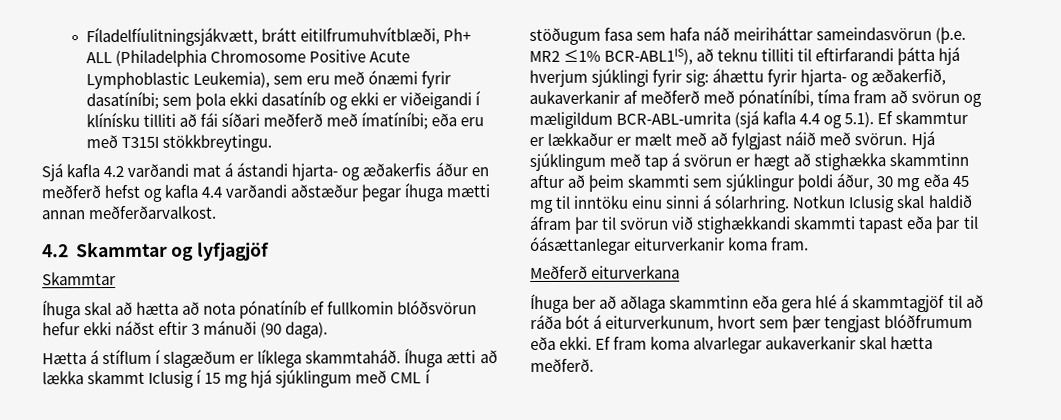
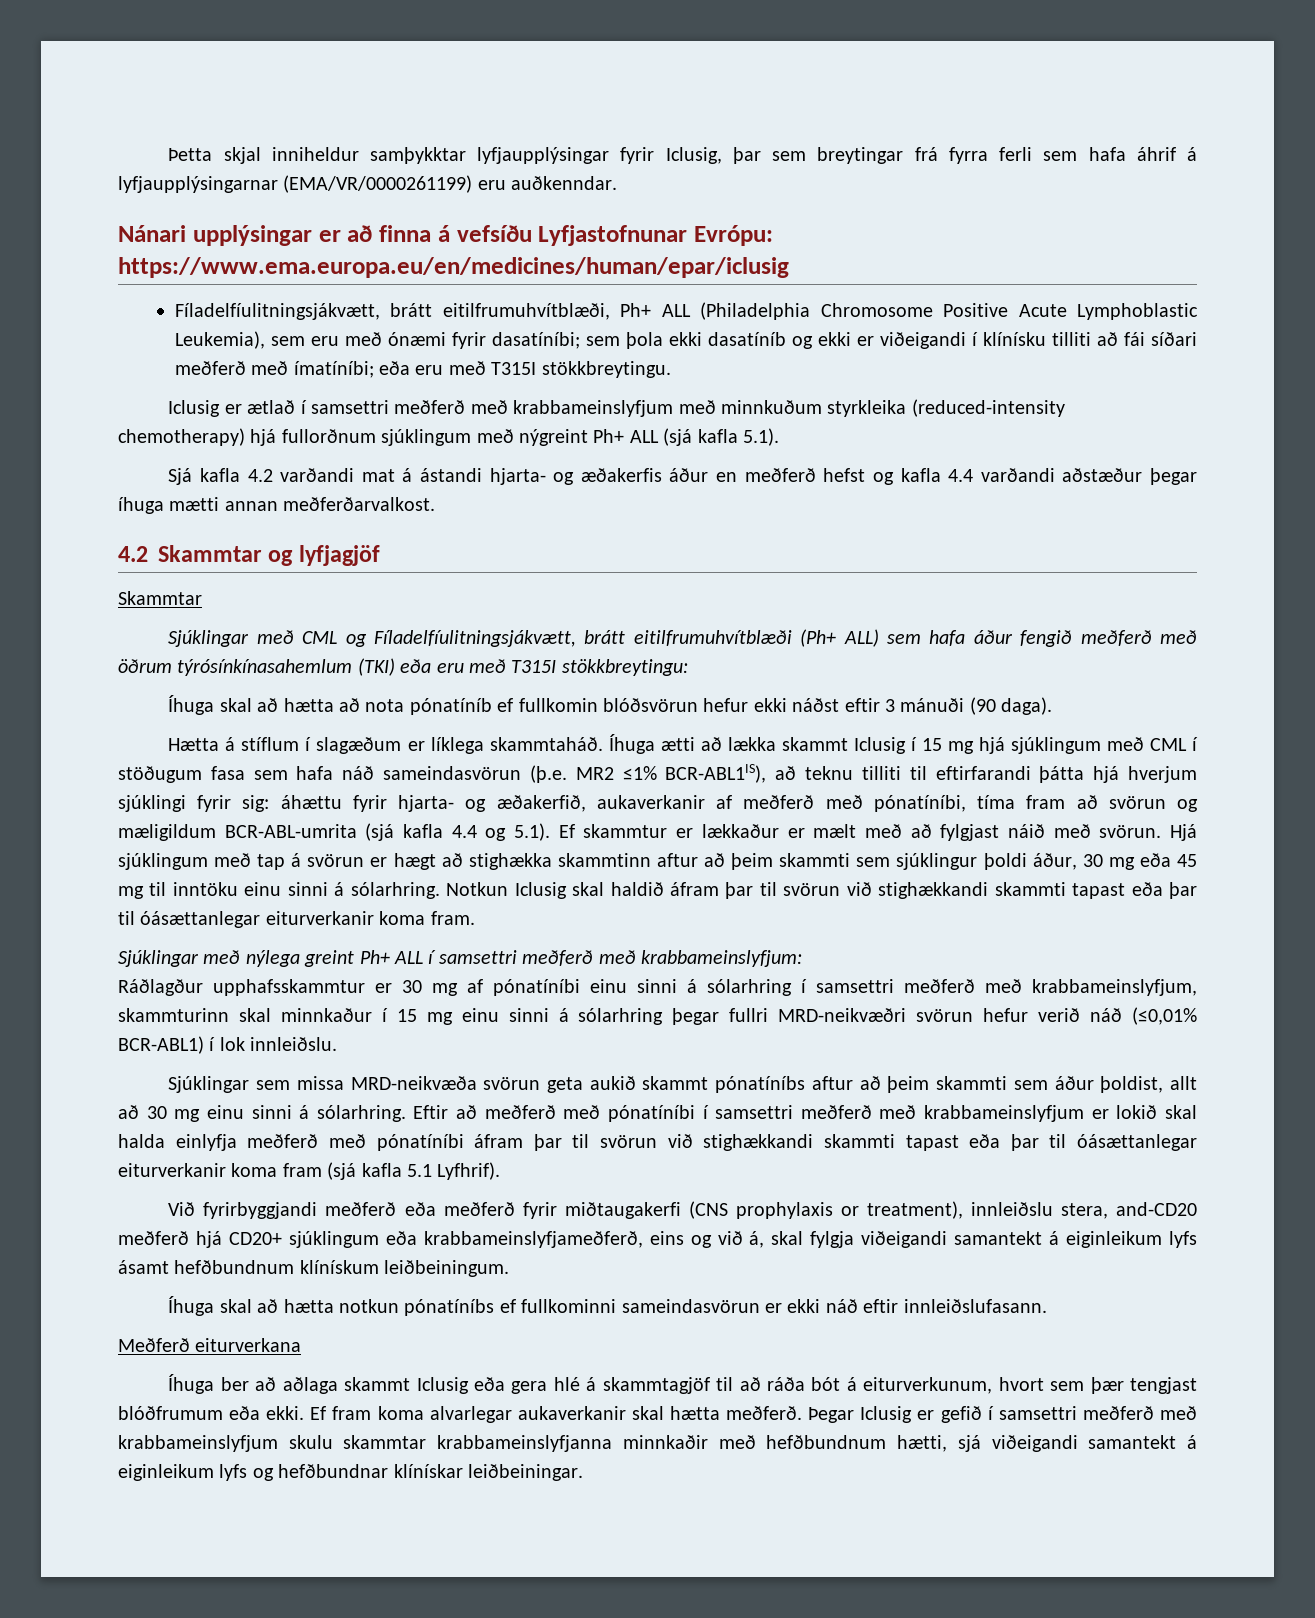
+ Þetta skjal inniheldur samþykktar lyfjaupplýsingar fyrir Iclusig, þar sem breytingar frá fyrra ferli sem hafa áhrif á lyfjaupplýsingarnar (EMA/VR/0000261199) eru auðkenndar.
+ Nánari upplýsingar er að finna á vefsíðu Lyfjastofnunar Evrópu: https://www.ema.europa.eu/en/medicines/human/epar/iclusig
+ Iclusig er ætlað í samsettri meðferð með krabbameinslyfjum með minnkuðum styrkleika (reduced-intensity chemotherapy) hjá fullorðnum sjúklingum með nýgreint Ph+ ALL (sjá kafla 5.1).
+ Sjúklingar með CML og Fíladelfíulitningsjákvætt, brátt eitilfrumuhvítblæði (Ph+ ALL) sem hafa áður fengið meðferð með öðrum týrósínkínasahemlum (TKI) eða eru með T315I stökkbreytingu:
- Íhuga ætti að lækka skammt Iclusig í 15 mg hjá sjúklingum með CML í stöðugum fasa sem hafa náð meiriháttar sameindasvörun (þ.e. MR2 ≤1% BCR-ABL1IS), að teknu tilliti til eftirfarandi þátta hjá hverjum sjúklingi fyrir sig:
+ Íhuga ætti að lækka skammt Iclusig í 15 mg hjá sjúklingum með CML í stöðugum fasa sem hafa náð sameindasvörun (þ.e. MR2 ≤1% BCR-ABL1IS), að teknu tilliti til eftirfarandi þátta hjá hverjum sjúklingi fyrir sig:
+ Sjúklingar með nýlega greint Ph+ ALL í samsettri meðferð með krabbameinslyfjum:
+ Ráðlagður upphafsskammtur er 30 mg af pónatíníbi einu sinni á sólarhring í samsettri meðferð með krabbameinslyfjum, skammturinn skal minnkaður í 15 mg einu sinni á sólarhring þegar fullri MRD-neikvæðri svörun hefur verið náð (≤0,01% BCR-ABL1) í lok innleiðslu.
+ Sjúklingar sem missa MRD-neikvæða svörun geta aukið skammt pónatíníbs aftur að þeim skammti sem áður þoldist, allt að 30 mg einu sinni á sólarhring. Eftir að meðferð með pónatíníbi í samsettri meðferð með krabbameinslyfjum er lokið skal halda einlyfja meðferð með pónatíníbi áfram þar til svörun við stighækkandi skammti tapast eða þar til óásættanlegar eiturverkanir koma fram (sjá kafla 5.1 Lyfhrif).
+ Við fyrirbyggjandi meðferð eða meðferð fyrir miðtaugakerfi (CNS prophylaxis or treatment), innleiðslu stera, and-CD20 meðferð hjá CD20+ sjúklingum eða krabbameinslyfjameðferð, eins og við á, skal fylgja viðeigandi samantekt á eiginleikum lyfs ásamt hefðbundnum klínískum leiðbeiningum.
+ Íhuga skal að hætta notkun pónatíníbs ef fullkominni sameindasvörun er ekki náð eftir innleiðslufasann.
- Íhuga ber að aðlaga skammtinn eða gera hlé á skammtagjöf til að ráða bót á eiturverkunum, hvort sem þær tengjast blóðfrumum eða ekki.
+ Íhuga ber að aðlaga skammt Iclusig eða gera hlé á skammtagjöf til að ráða bót á eiturverkunum, hvort sem þær tengjast blóðfrumum eða ekki.
+ Þegar Iclusig er gefið í samsettri meðferð með krabbameinslyfjum skulu skammtar krabbameinslyfjanna minnkaðir með hefðbundnum hætti, sjá viðeigandi samantekt á eiginleikum lyfs og hefðbundnar klínískar leiðbeiningar.

